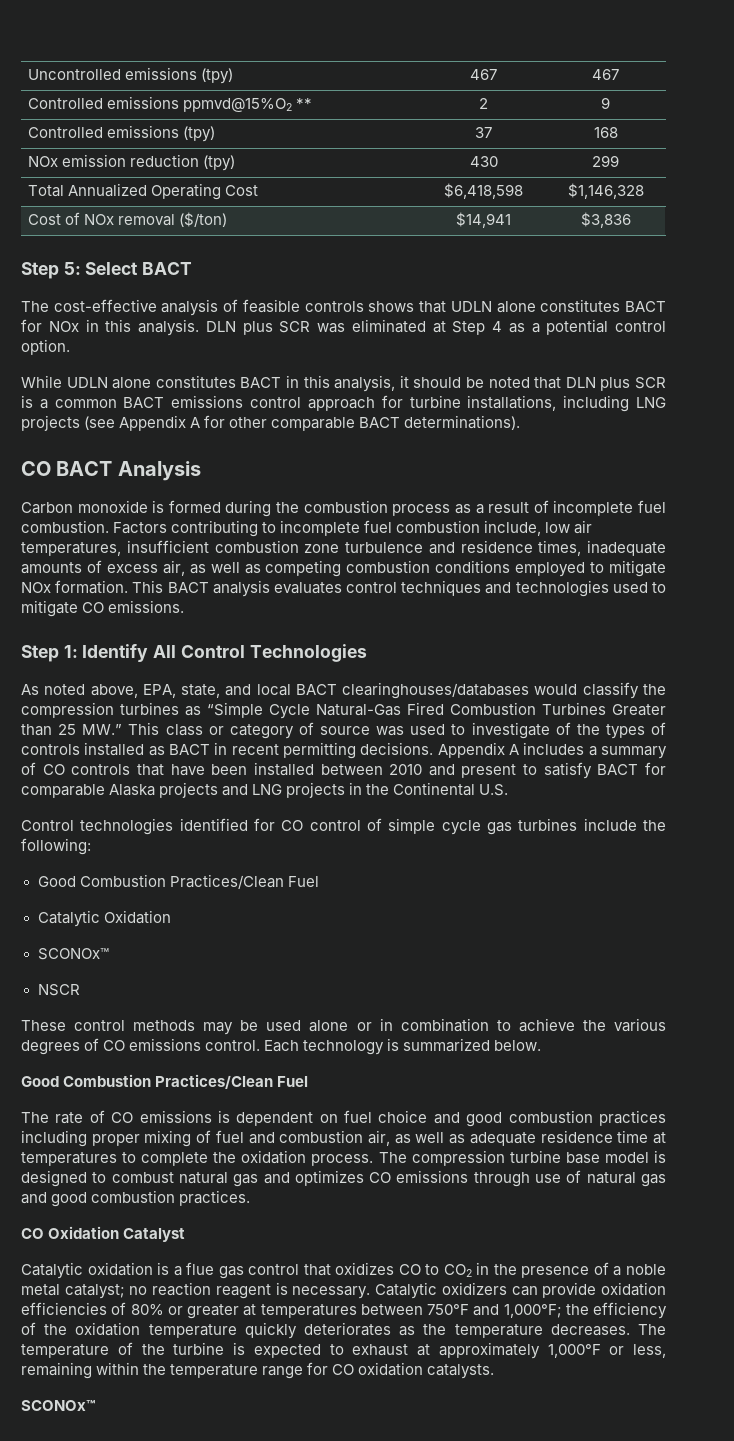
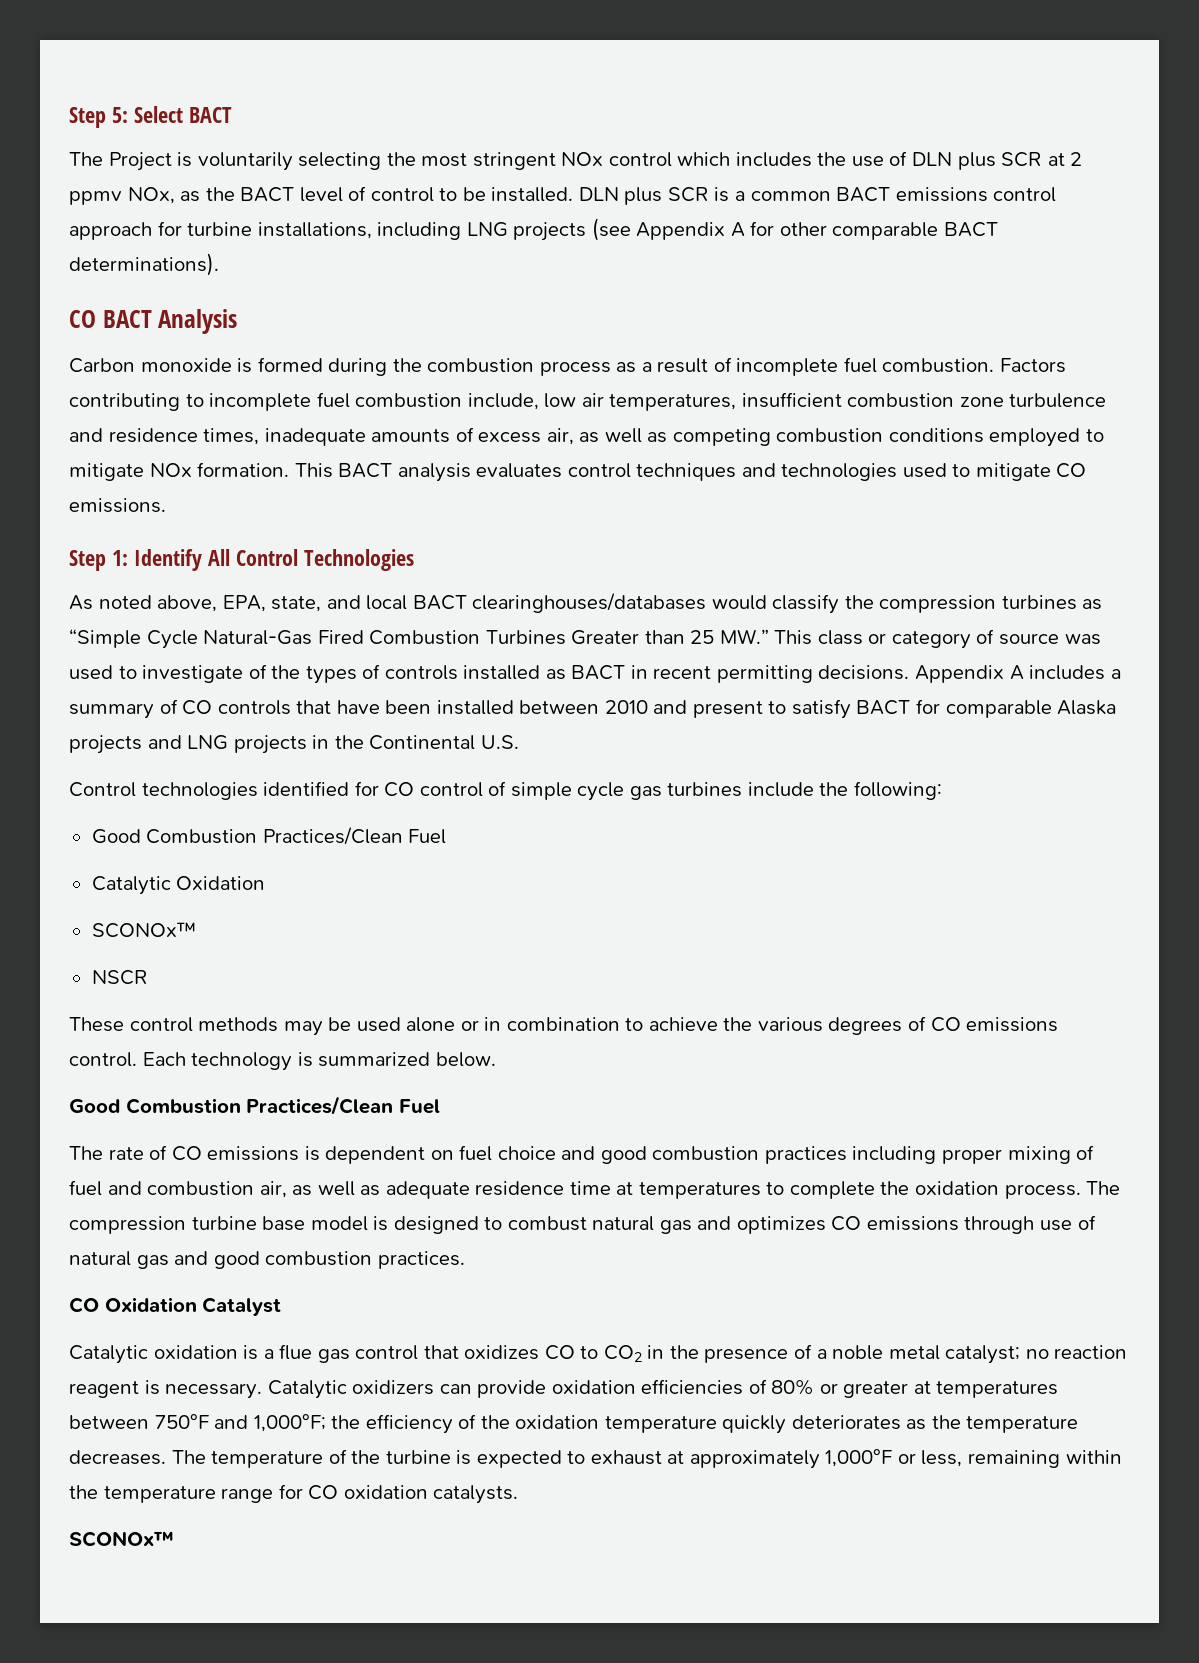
- Uncontrolled emissions (tpy) | 467 | 467
- Controlled emissions ppmvd@15%O2 ** | 2 | 9
- Controlled emissions (tpy) | 37 | 168
- NOx emission reduction (tpy) | 430 | 299
- Total Annualized Operating Cost | $6,418,598 | $1,146,328
- Cost of NOx removal ($/ton) | $14,941 | $3,836
- The cost-effective analysis of feasible controls shows that UDLN alone constitutes BACT for NOx in this analysis. DLN plus SCR was eliminated at Step 4 as a potential control option.
- While UDLN alone constitutes BACT in this analysis, it should be noted that DLN plus SCR is a common BACT emissions control approach for turbine installations, including LNG projects (see Appendix A for other comparable BACT determinations).
+ The Project is voluntarily selecting the most stringent NOx control which includes the use of DLN plus SCR at 2 ppmv NOx, as the BACT level of control to be installed. DLN plus SCR is a common BACT emissions control approach for turbine installations, including LNG projects (see Appendix A for other comparable BACT determinations).

